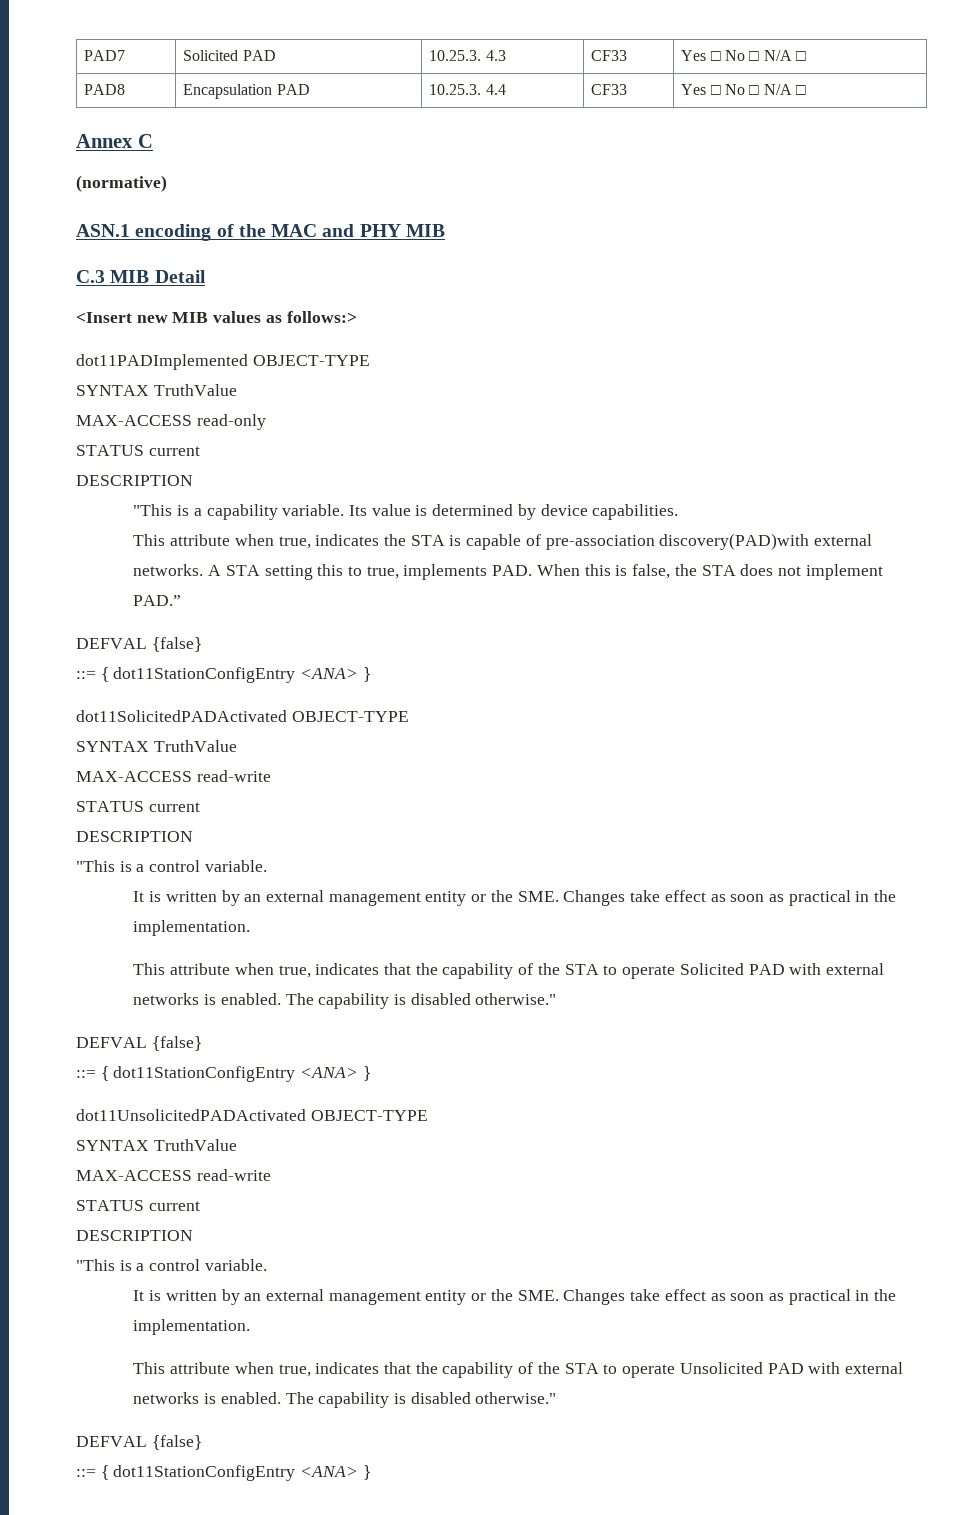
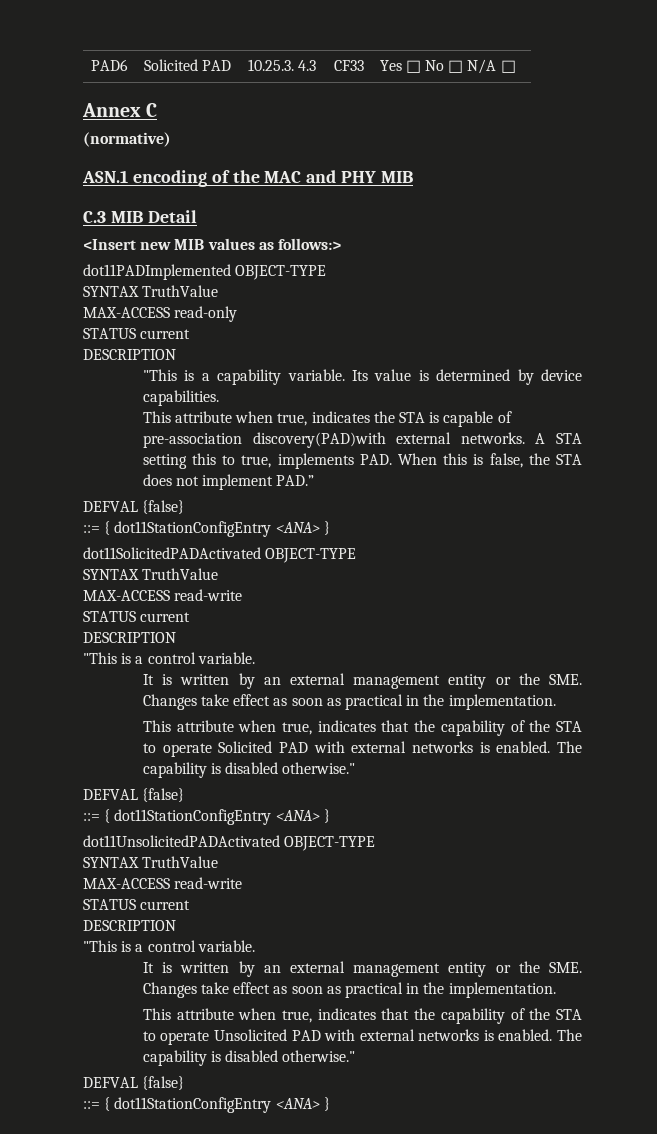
- PAD7 | Solicited PAD | 10.25.3. 4.3 | CF33 | Yes □ No □ N/A □
+ PAD6 | Solicited PAD | 10.25.3. 4.3 | CF33 | Yes □ No □ N/A □
- PAD8 | Encapsulation PAD | 10.25.3. 4.4 | CF33 | Yes □ No □ N/A □

